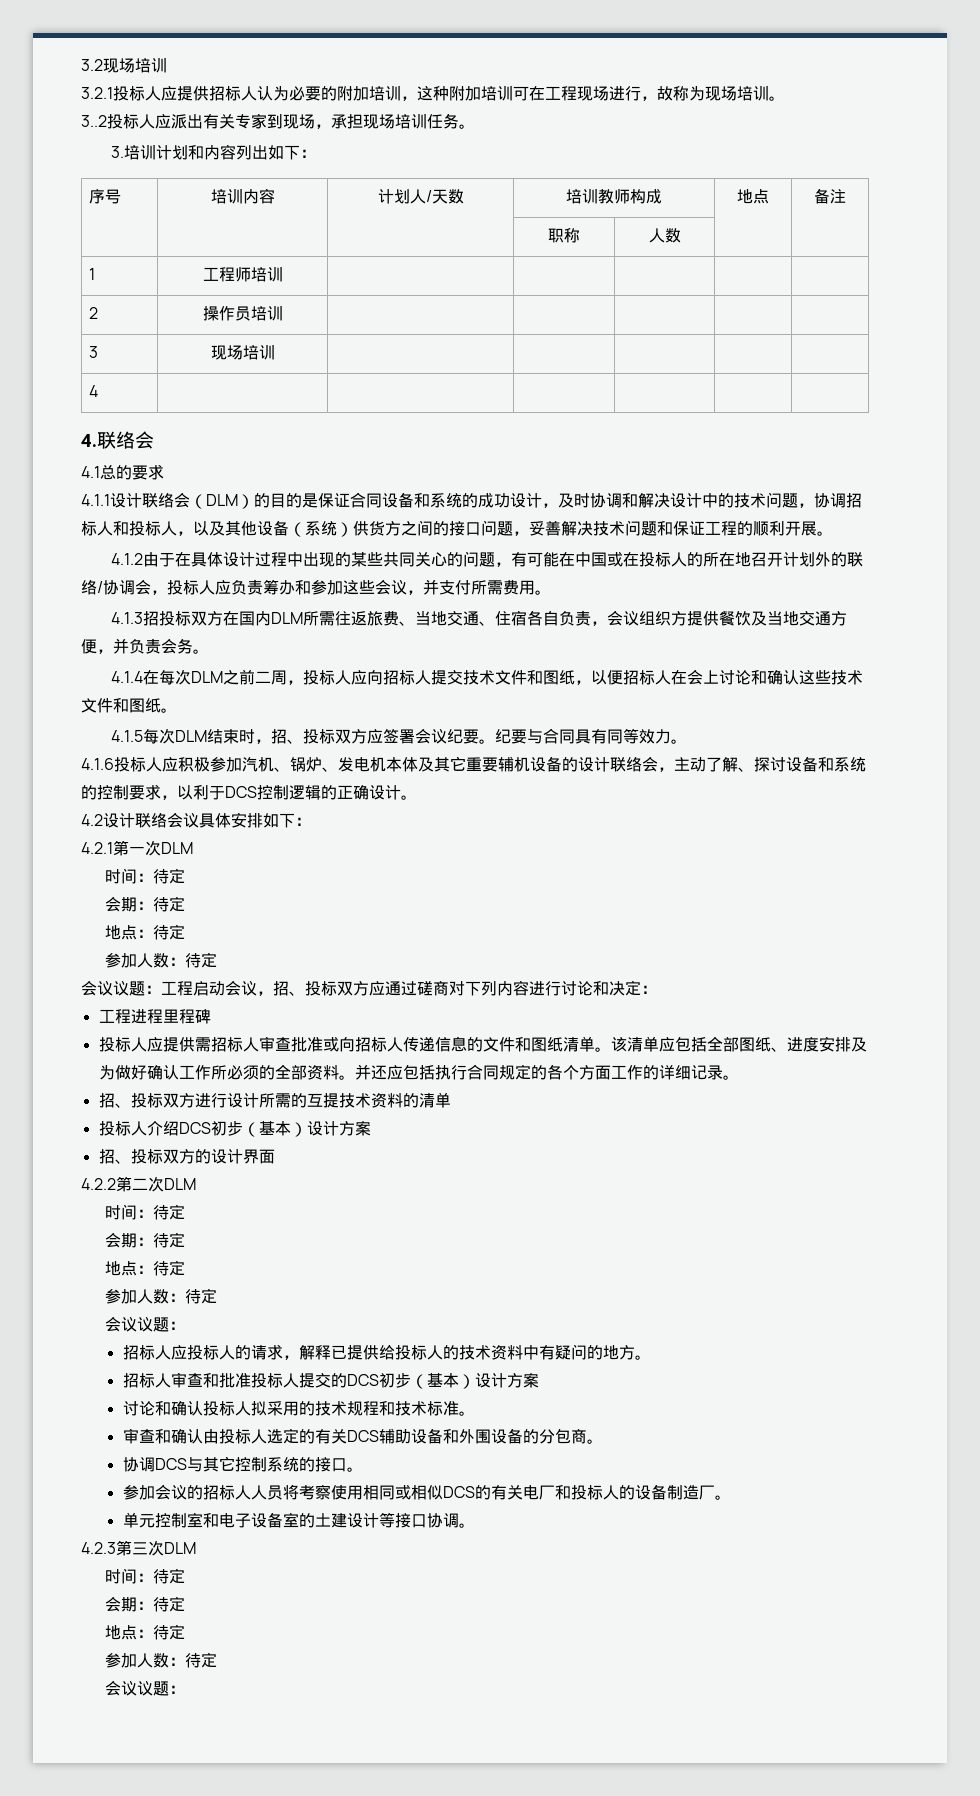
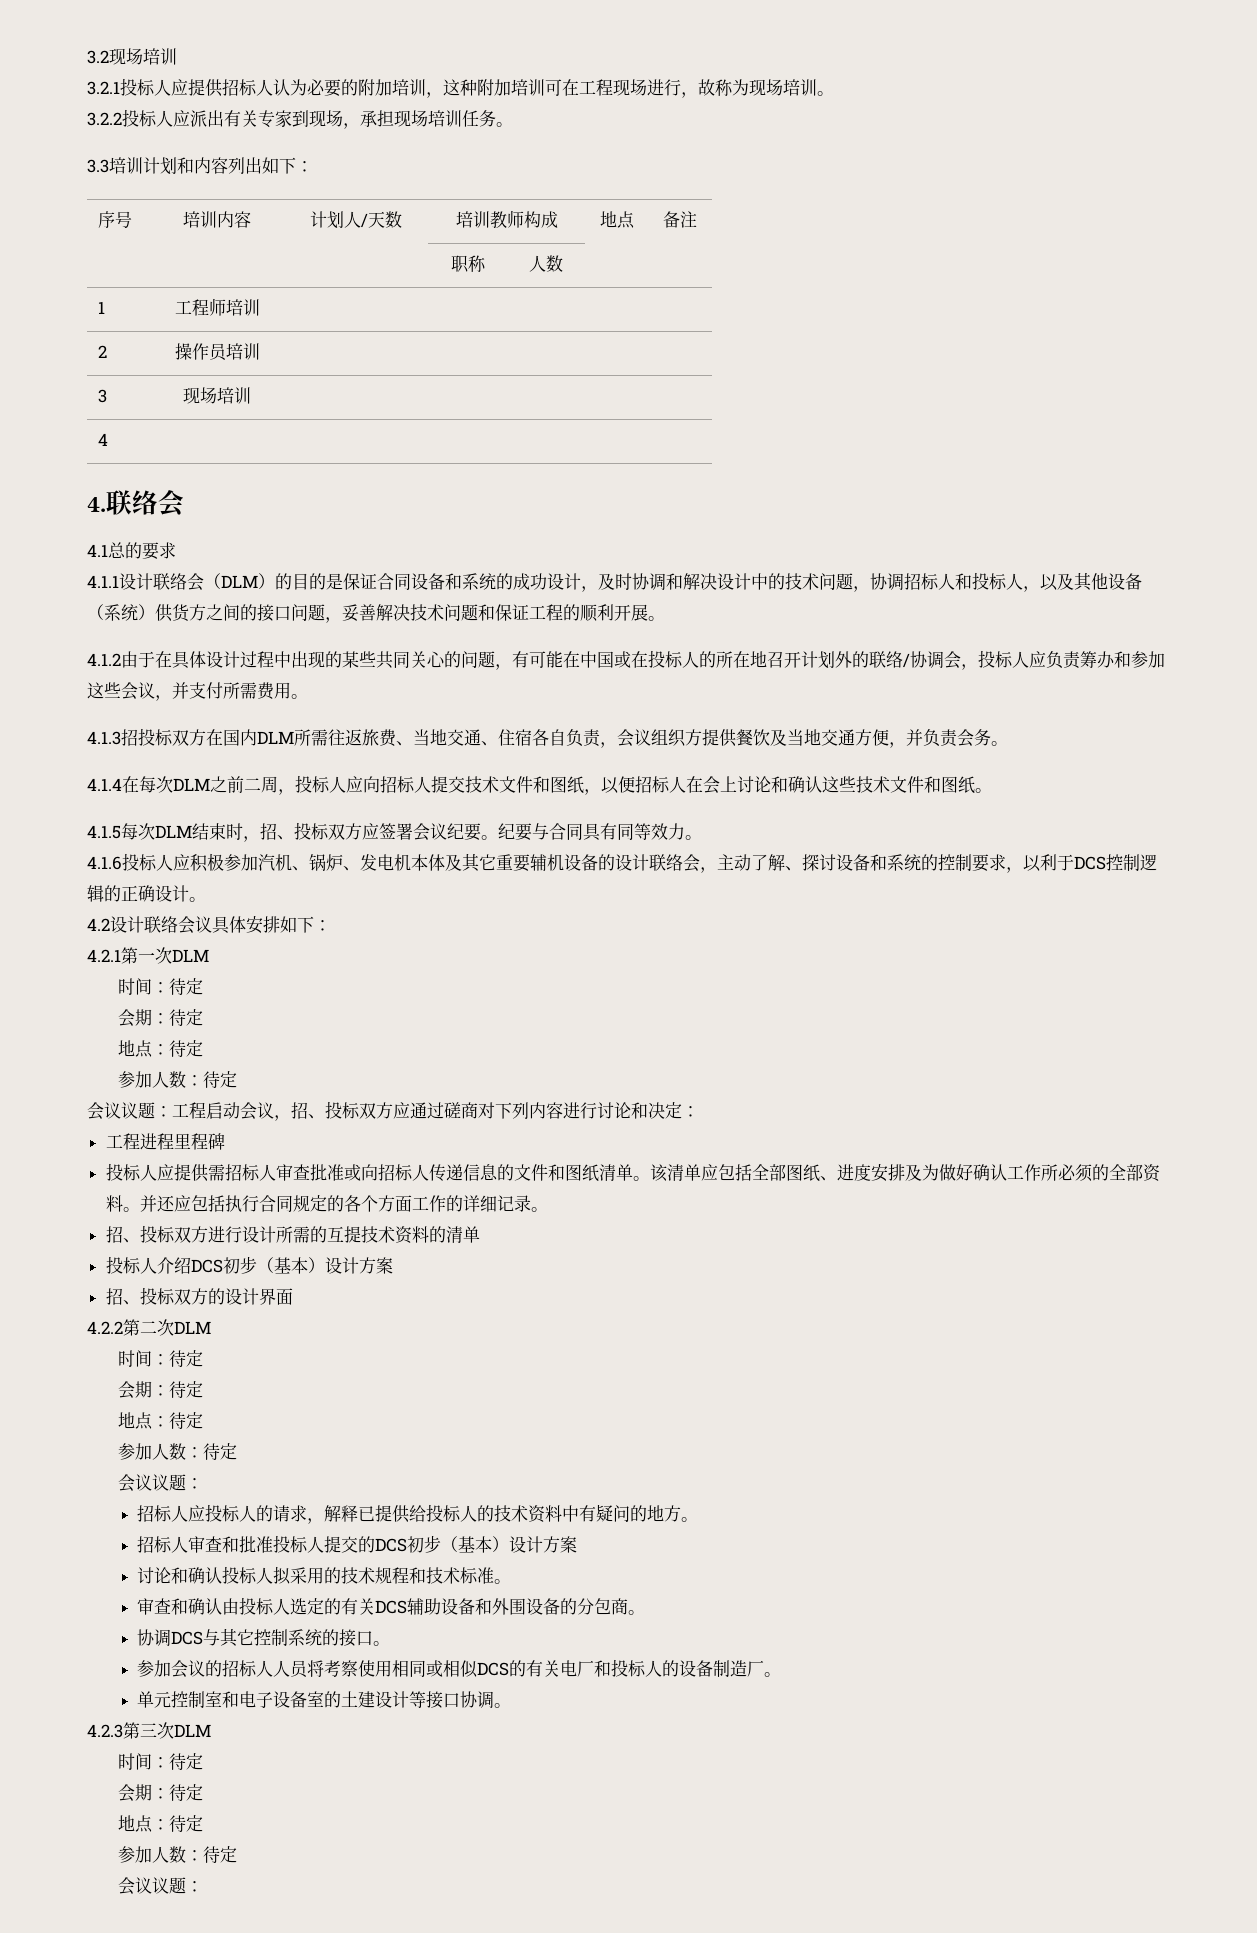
- 3..2投标人应派出有关专家到现场，承担现场培训任务。
+ 3.2.2投标人应派出有关专家到现场，承担现场培训任务。
- 3.培训计划和内容列出如下：
+ 3.3培训计划和内容列出如下：

